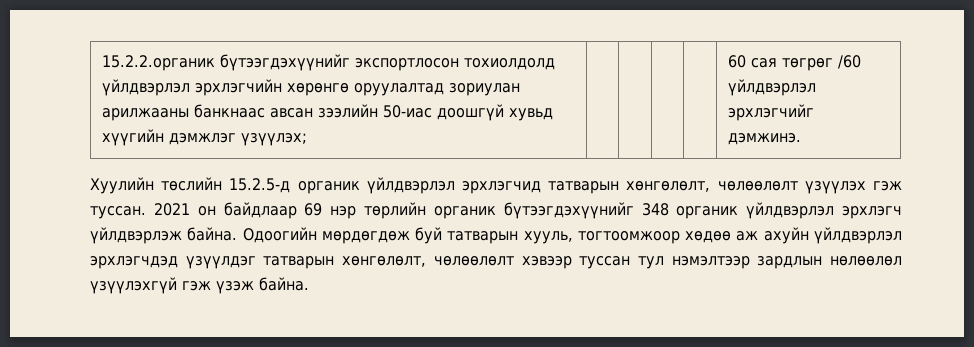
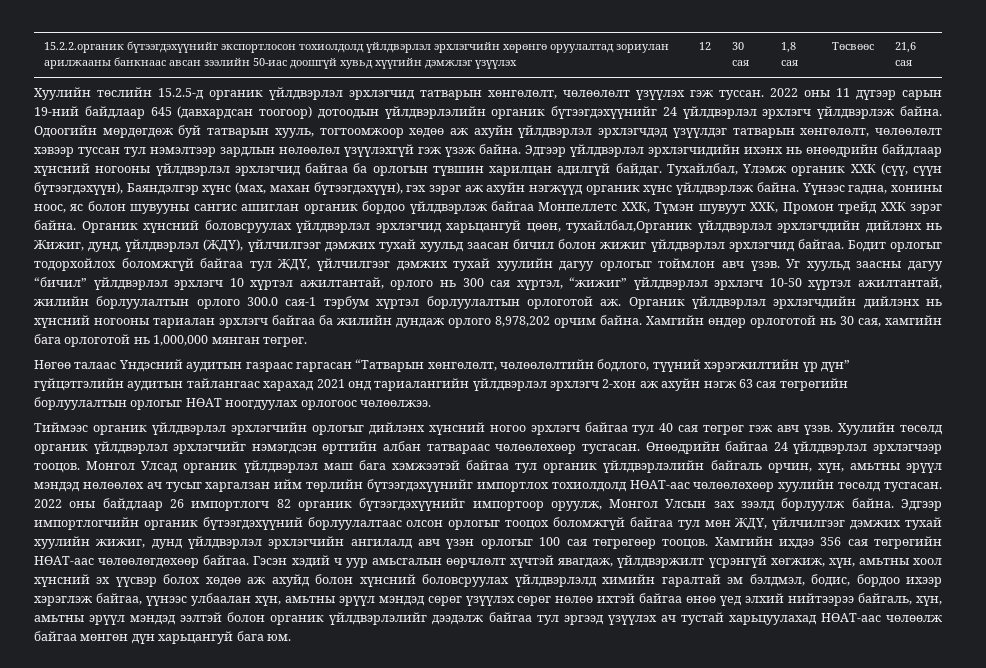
- 15.2.2.органик бүтээгдэхүүнийг экспортлосон тохиолдолд үйлдвэрлэл эрхлэгчийн хөрөнгө оруулалтад зориулан арилжааны банкнаас авсан зээлийн 50-иас доошгүй хувьд хүүгийн дэмжлэг үзүүлэх; | | | | | 60 сая төгрөг /60 үйлдвэрлэл эрхлэгчийг дэмжинэ.
+ 15.2.2.органик бүтээгдэхүүнийг экспортлосон тохиолдолд үйлдвэрлэл эрхлэгчийн хөрөнгө оруулалтад зориулан арилжааны банкнаас авсан зээлийн 50-иас доошгүй хувьд хүүгийн дэмжлэг үзүүлэх | 12 | 30 сая | 1,8 сая | Төсвөөс | 21,6 сая
- 2021 он байдлаар 69 нэр төрлийн органик бүтээгдэхүүнийг 348 органик үйлдвэрлэл эрхлэгч үйлдвэрлэж байна.
+ 2022 оны 11 дүгээр сарын 19-ний байдлаар 645 (давхардсан тоогоор) дотоодын үйлдвэрлэлийн органик бүтээгдэхүүнийг 24 үйлдвэрлэл эрхлэгч үйлдвэрлэж байна.
+ Эдгээр үйлдвэрлэл эрхлэгчидийн ихэнх нь өнөөдрийн байдлаар хүнсний ногооны үйлдвэрлэл эрхлэгчид байгаа ба орлогын түвшин харилцан адилгүй байдаг. Тухайлбал, Үлэмж органик ХХК (сүү, сүүн бүтээгдэхүүн), Баяндэлгэр хүнс (мах, махан бүтээгдэхүүн), гэх зэрэг аж ахуйн нэгжүүд органик хүнс үйлдвэрлэж байна. Үүнээс гадна, хонины ноос, яс болон шувууны сангис ашиглан органик бордоо үйлдвэрлэж байгаа Монпеллетс ХХК, Түмэн шувуут ХХК, Промон трейд ХХК зэрэг байна. Органик хүнсний боловсруулах үйлдвэрлэл эрхлэгчид харьцангуй цөөн, тухайлбал,Органик үйлдвэрлэл эрхлэгчдийн дийлэнх нь Жижиг, дунд, үйлдвэрлэл (ЖДҮ), үйлчилгээг дэмжих тухай хуульд заасан бичил болон жижиг үйлдвэрлэл эрхлэгчид байгаа. Бодит орлогыг тодорхойлох боломжгүй байгаа тул ЖДҮ, үйлчилгээг дэмжих тухай хуулийн дагуу орлогыг тоймлон авч үзэв. Уг хуульд заасны дагуу “бичил” үйлдвэрлэл эрхлэгч 10 хүртэл ажилтантай, орлого нь 300 сая хүртэл, “жижиг” үйлдвэрлэл эрхлэгч 10-50 хүртэл ажилтантай, жилийн борлуулалтын орлого 300.0 сая-1 тэрбум хүртэл борлуулалтын орлоготой аж. Органик үйлдвэрлэл эрхлэгчдийн дийлэнх нь хүнсний ногооны тариалан эрхлэгч байгаа ба жилийн дундаж орлого 8,978,202 орчим байна. Хамгийн өндөр орлоготой нь 30 сая, хамгийн бага орлоготой нь 1,000,000 мянган төгрөг.
+ Нөгөө талаас Үндэсний аудитын газраас гаргасан “Татварын хөнгөлөлт, чөлөөлөлтийн бодлого, түүний хэрэгжилтийн үр дүн” гүйцэтгэлийн аудитын тайлангаас харахад 2021 онд тариалангийн үйлдвэрлэл эрхлэгч 2-хон аж ахуйн нэгж 63 сая төгрөгийн борлуулалтын орлогыг НӨАТ ноогдуулах орлогоос чөлөөлжээ.
+ Тиймээс органик үйлдвэрлэл эрхлэгчийн орлогыг дийлэнх хүнсний ногоо эрхлэгч байгаа тул 40 сая төгрөг гэж авч үзэв. Хуулийн төсөлд органик үйлдвэрлэл эрхлэгчийг нэмэгдсэн өртгийн албан татвараас чөлөөлөхөөр тусгасан. Өнөөдрийн байгаа 24 үйлдвэрлэл эрхлэгчээр тооцов. Монгол Улсад органик үйлдвэрлэл маш бага хэмжээтэй байгаа тул органик үйлдвэрлэлийн байгаль орчин, хүн, амьтны эрүүл мэндэд нөлөөлөх ач тусыг харгалзан ийм төрлийн бүтээгдэхүүнийг импортлох тохиолдолд НӨАТ-аас чөлөөлөхөөр хуулийн төсөлд тусгасан. 2022 оны байдлаар 26 импортлогч 82 органик бүтээгдэхүүнийг импортоор оруулж, Монгол Улсын зах зээлд борлуулж байна. Эдгээр импортлогчийн органик бүтээгдэхүүний борлуулалтаас олсон орлогыг тооцох боломжгүй байгаа тул мөн ЖДҮ, үйлчилгээг дэмжих тухай хуулийн жижиг, дунд үйлдвэрлэл эрхлэгчийн ангилалд авч үзэн орлогыг 100 сая төгрөгөөр тооцов. Хамгийн ихдээ 356 сая төгрөгийн НӨАТ-аас чөлөөлөгдөхөөр байгаа. Гэсэн хэдий ч уур амьсгалын өөрчлөлт хүчтэй явагдаж, үйлдвэржилт үсрэнгүй хөгжиж, хүн, амьтны хоол хүнсний эх үүсвэр болох хөдөө аж ахуйд болон хүнсний боловсруулах үйлдвэрлэлд химийн гаралтай эм бэлдмэл, бодис, бордоо ихээр хэрэглэж байгаа, үүнээс улбаалан хүн, амьтны эрүүл мэндэд сөрөг үзүүлэх сөрөг нөлөө ихтэй байгаа өнөө үед элхий нийтээрээ байгаль, хүн, амьтны эрүүл мэндэд ээлтэй болон органик үйлдвэрлэлийг дээдэлж байгаа тул эргээд үзүүлэх ач тустай харьцуулахад НӨАТ-аас чөлөөлж байгаа мөнгөн дүн харьцангуй бага юм.

